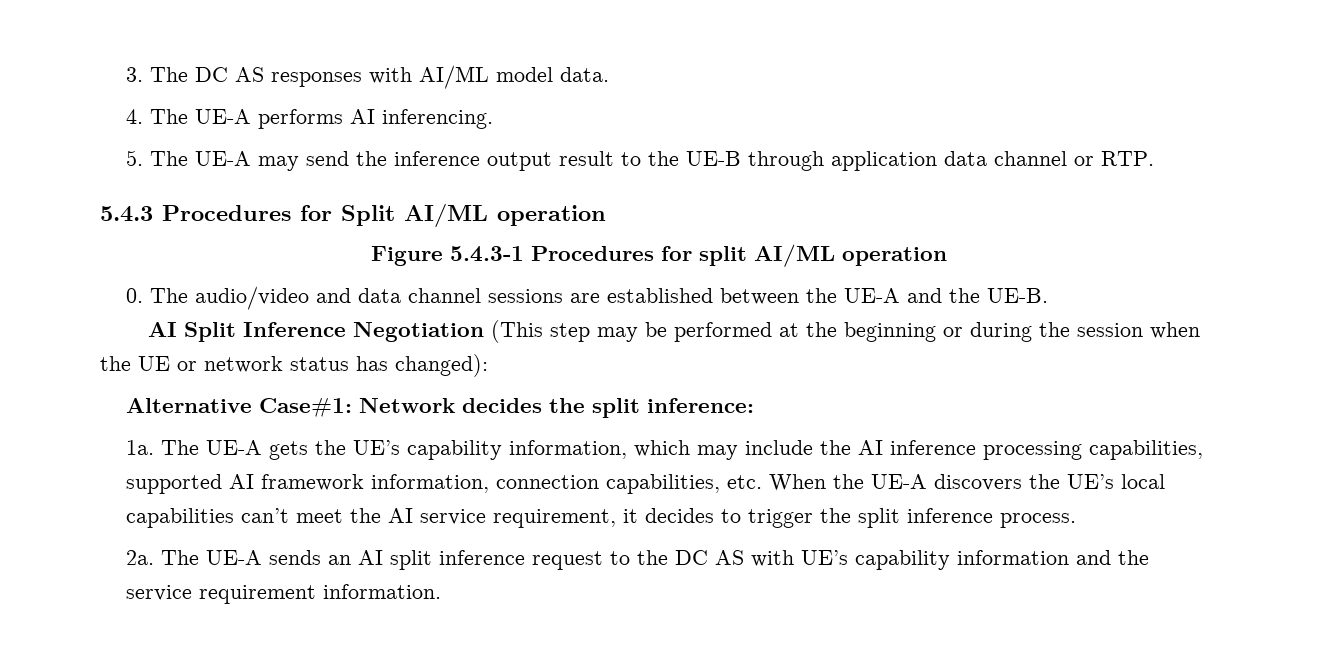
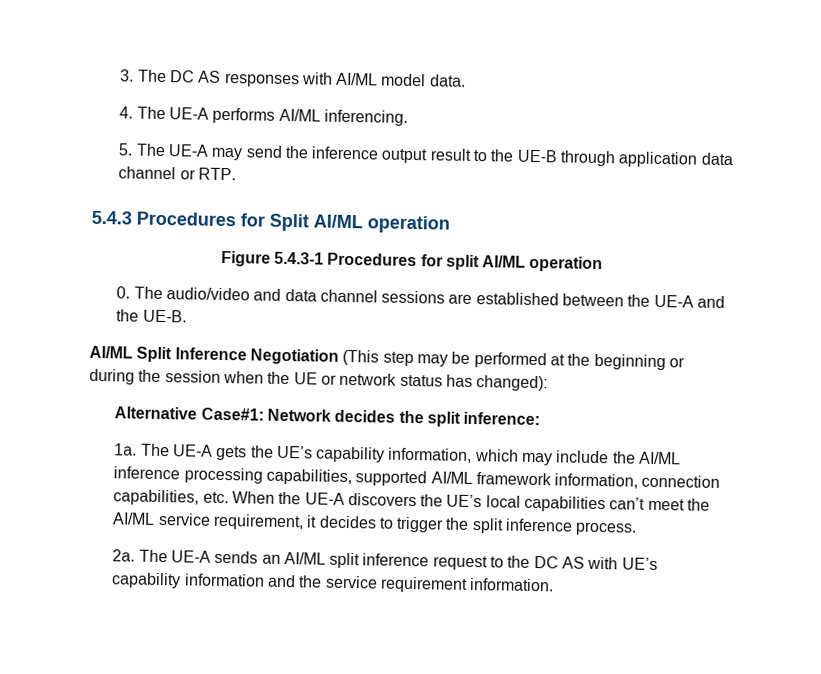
- 4. The UE-A performs AI inferencing.
+ 4. The UE-A performs AI/ML inferencing.
- AI Split Inference Negotiation (This step may be performed at the beginning or during the session when the UE or network status has changed):
+ AI/ML Split Inference Negotiation (This step may be performed at the beginning or during the session when the UE or network status has changed):
- The UE-A gets the UE’s capability information, which may include the AI inference processing capabilities, supported AI framework information, connection capabilities, etc. When the UE-A discovers the UE’s local capabilities can’t meet the AI service requirement, it decides to trigger the split inference process.
+ The UE-A gets the UE’s capability information, which may include the AI/ML inference processing capabilities, supported AI/ML framework information, connection capabilities, etc. When the UE-A discovers the UE’s local capabilities can’t meet the AI/ML service requirement, it decides to trigger the split inference process.
- The UE-A sends an AI split inference request to the DC AS with UE’s capability information and the service requirement information.
+ The UE-A sends an AI/ML split inference request to the DC AS with UE’s capability information and the service requirement information.

